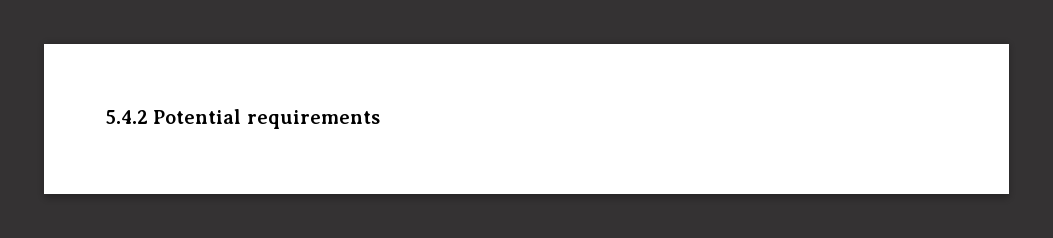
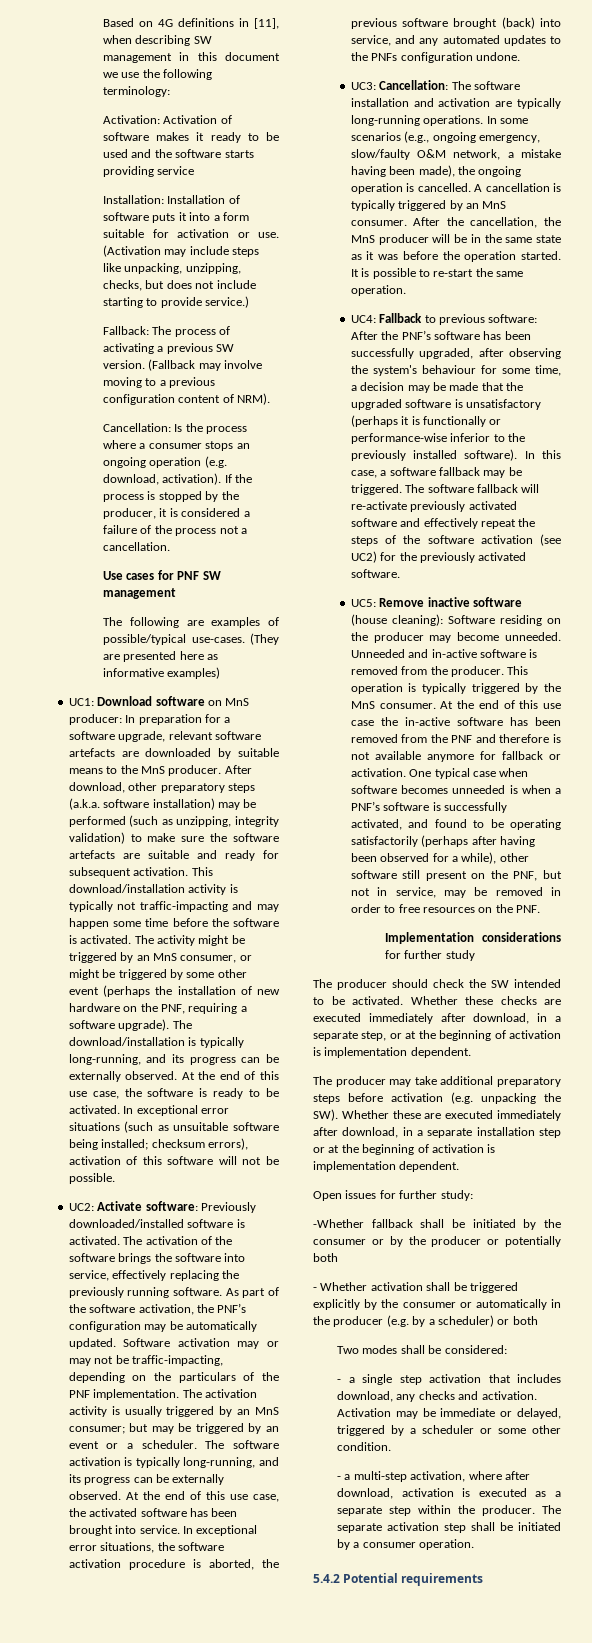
+ Based on 4G definitions in [11], when describing SW management in this document we use the following terminology:
+ Activation: Activation of software makes it ready to be used and the software starts providing service
+ Installation: Installation of software puts it into a form suitable for activation or use. (Activation may include steps like unpacking, unzipping, checks, but does not include starting to provide service.)
+ Fallback: The process of activating a previous SW version. (Fallback may involve moving to a previous configuration content of NRM).
+ Cancellation: Is the process where a consumer stops an ongoing operation (e.g. download, activation). If the process is stopped by the producer, it is considered a failure of the process not a cancellation.
+ Use cases for PNF SW management
+ The following are examples of possible/typical use-cases. (They are presented here as informative examples)
+ UC1: Download software on MnS producer: In preparation for a software upgrade, relevant software artefacts are downloaded by suitable means to the MnS producer. After download, other preparatory steps (a.k.a. software installation) may be performed (such as unzipping, integrity validation) to make sure the software artefacts are suitable and ready for subsequent activation. This download/installation activity is typically not traffic-impacting and may happen some time before the software is activated. The activity might be triggered by an MnS consumer, or might be triggered by some other event (perhaps the installation of new hardware on the PNF, requiring a software upgrade). The download/installation is typically long-running, and its progress can be externally observed. At the end of this use case, the software is ready to be activated. In exceptional error situations (such as unsuitable software being installed; checksum errors), activation of this software will not be possible.
+ UC2: Activate software: Previously downloaded/installed software is activated. The activation of the software brings the software into service, effectively replacing the previously running software. As part of the software activation, the PNF’s configuration may be automatically updated. Software activation may or may not be traffic-impacting, depending on the particulars of the PNF implementation. The activation activity is usually triggered by an MnS consumer; but may be triggered by an event or a scheduler. The software activation is typically long-running, and its progress can be externally observed. At the end of this use case, the activated software has been brought into service. In exceptional error situations, the software activation procedure is aborted, the previous software brought (back) into service, and any automated updates to the PNFs configuration undone.
+ UC3: Cancellation: The software installation and activation are typically long-running operations. In some scenarios (e.g., ongoing emergency, slow/faulty O&M network, a mistake having been made), the ongoing operation is cancelled. A cancellation is typically triggered by an MnS consumer. After the cancellation, the MnS producer will be in the same state as it was before the operation started. It is possible to re-start the same operation.
+ UC4: Fallback to previous software: After the PNF’s software has been successfully upgraded, after observing the system's behaviour for some time, a decision may be made that the upgraded software is unsatisfactory (perhaps it is functionally or performance-wise inferior to the previously installed software). In this case, a software fallback may be triggered. The software fallback will re-activate previously activated software and effectively repeat the steps of the software activation (see UC2) for the previously activated software.
+ UC5: Remove inactive software (house cleaning): Software residing on the producer may become unneeded. Unneeded and in-active software is removed from the producer. This operation is typically triggered by the MnS consumer. At the end of this use case the in-active software has been removed from the PNF and therefore is not available anymore for fallback or activation. One typical case when software becomes unneeded is when a PNF’s software is successfully activated, and found to be operating satisfactorily (perhaps after having been observed for a while), other software still present on the PNF, but not in service, may be removed in order to free resources on the PNF.
+ Implementation considerations for further study
+ The producer should check the SW intended to be activated. Whether these checks are executed immediately after download, in a separate step, or at the beginning of activation is implementation dependent.
+ The producer may take additional preparatory steps before activation (e.g. unpacking the SW). Whether these are executed immediately after download, in a separate installation step or at the beginning of activation is implementation dependent.
+ Open issues for further study:
+ -Whether fallback shall be initiated by the consumer or by the producer or potentially both
+ - Whether activation shall be triggered explicitly by the consumer or automatically in the producer (e.g. by a scheduler) or both
+ Two modes shall be considered:
+ - a single step activation that includes download, any checks and activation. Activation may be immediate or delayed, triggered by a scheduler or some other condition.
+ - a multi-step activation, where after download, activation is executed as a separate step within the producer. The separate activation step shall be initiated by a consumer operation.

